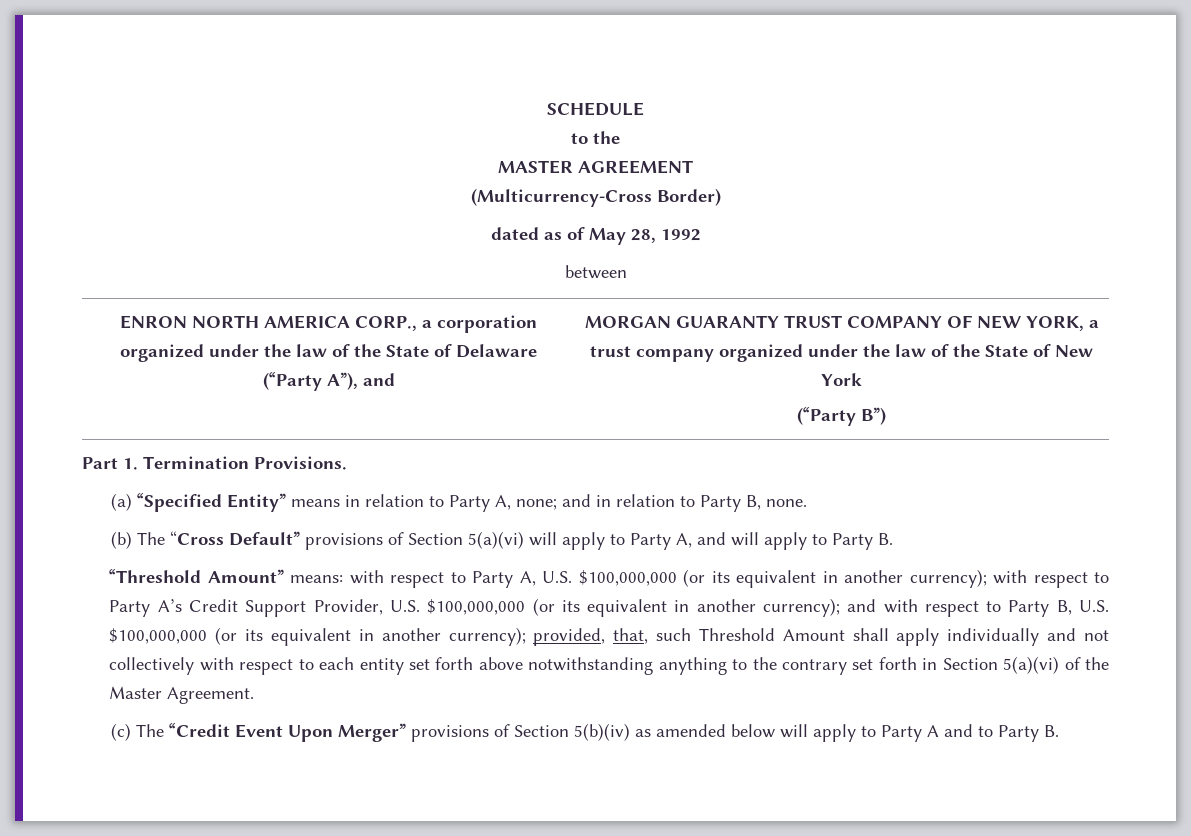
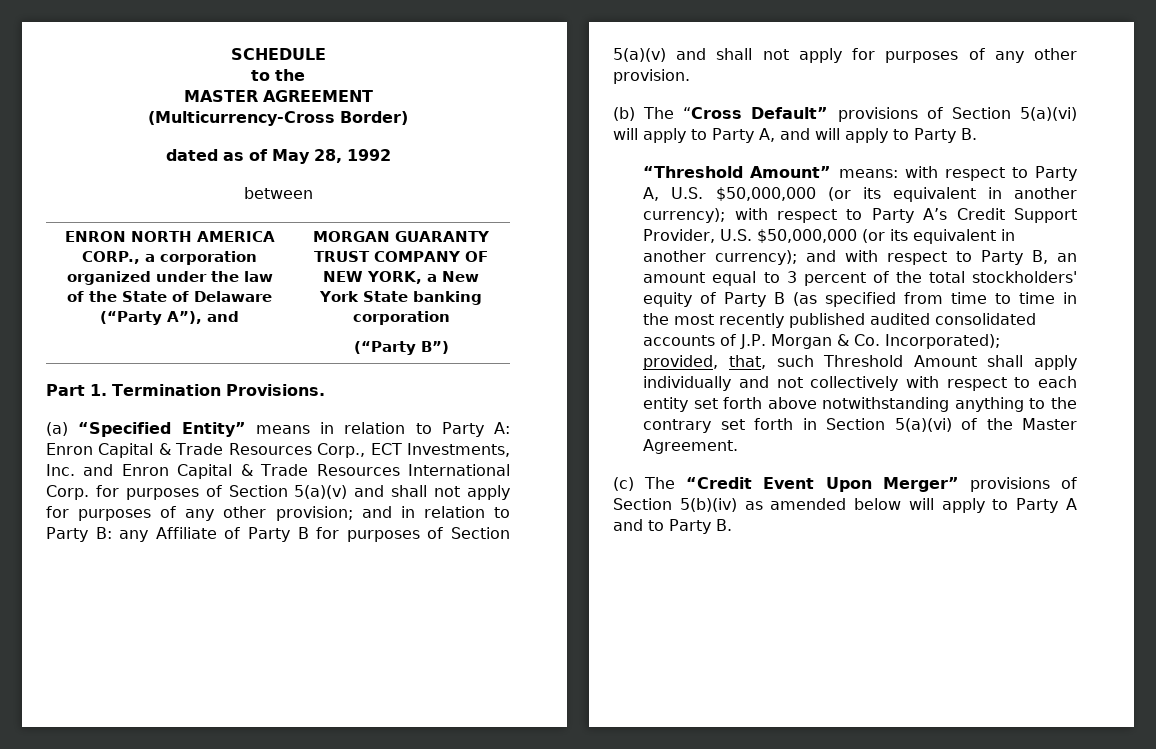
- ENRON NORTH AMERICA CORP., a corporation organized under the law of the State of Delaware (“Party A”), and | MORGAN GUARANTY TRUST COMPANY OF NEW YORK, a trust company organized under the law of the State of New York
+ ENRON NORTH AMERICA CORP., a corporation organized under the law of the State of Delaware (“Party A”), and | MORGAN GUARANTY TRUST COMPANY OF NEW YORK, a New York State banking corporation
- (a) “Specified Entity” means in relation to Party A, none; and in relation to Party B, none.
+ (a) “Specified Entity” means in relation to Party A: Enron Capital & Trade Resources Corp., ECT Investments, Inc. and Enron Capital & Trade Resources International Corp. for purposes of Section 5(a)(v) and shall not apply for purposes of any other provision; and in relation to Party B: any Affiliate of Party B for purposes of Section 5(a)(v) and shall not apply for purposes of any other provision.
- with respect to Party A, U.S. $100,000,000 (or its equivalent in another currency);
+ with respect to Party A, U.S. $50,000,000 (or its equivalent in another currency);
- with respect to Party A’s Credit Support Provider, U.S. $100,000,000 (or its equivalent in another currency);
+ with respect to Party A’s Credit Support Provider, U.S. $50,000,000 (or its equivalent in another currency);
- and with respect to Party B, U.S. $100,000,000 (or its equivalent in another currency);
+ and with respect to Party B, an amount equal to 3 percent of the total stockholders' equity of Party B (as specified from time to time in the most recently published audited consolidated accounts of J.P. Morgan & Co. Incorporated);

